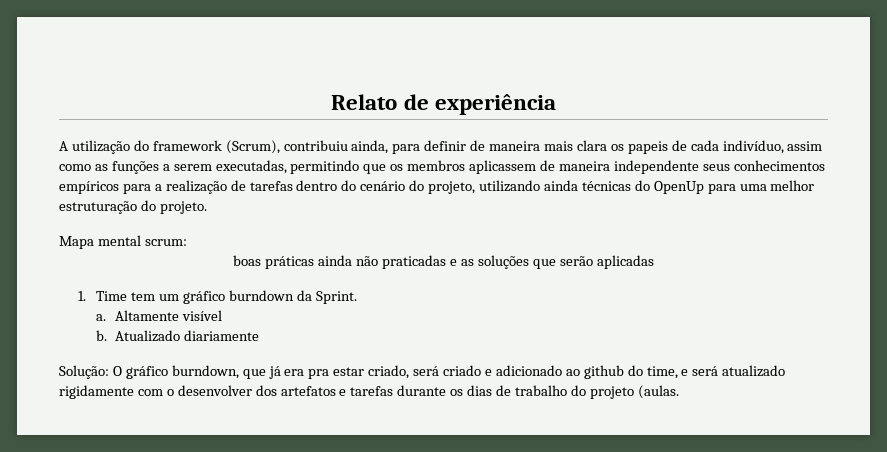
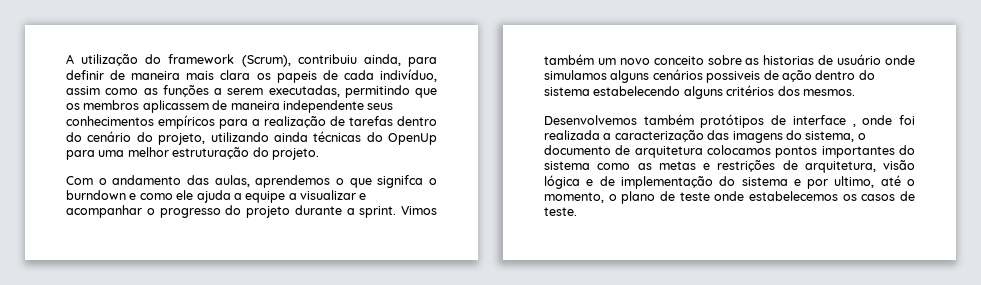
- Relato de experiência
- Mapa mental scrum:
- boas práticas ainda não praticadas e as soluções que serão aplicadas
- 1. Time tem um gráfico burndown da Sprint.
- a. Altamente visível
- b. Atualizado diariamente
- Solução: O gráfico burndown, que já era pra estar criado, será criado e adicionado ao github do time, e será atualizado rigidamente com o desenvolver dos artefatos e tarefas durante os dias de trabalho do projeto (aulas.
+ Com o andamento das aulas, aprendemos o que signifca o burndown e como ele ajuda a equipe a visualizar e acompanhar o progresso do projeto durante a sprint. Vimos também um novo conceito sobre as historias de usuário onde simulamos alguns cenários possiveis de ação dentro do sistema estabelecendo alguns critérios dos mesmos.
+ Desenvolvemos também protótipos de interface , onde foi realizada a caracterização das imagens do sistema, o documento de arquitetura colocamos pontos importantes do sistema como as metas e restrições de arquitetura, visão lógica e de implementação do sistema e por ultimo, até o momento, o plano de teste onde estabelecemos os casos de teste.

